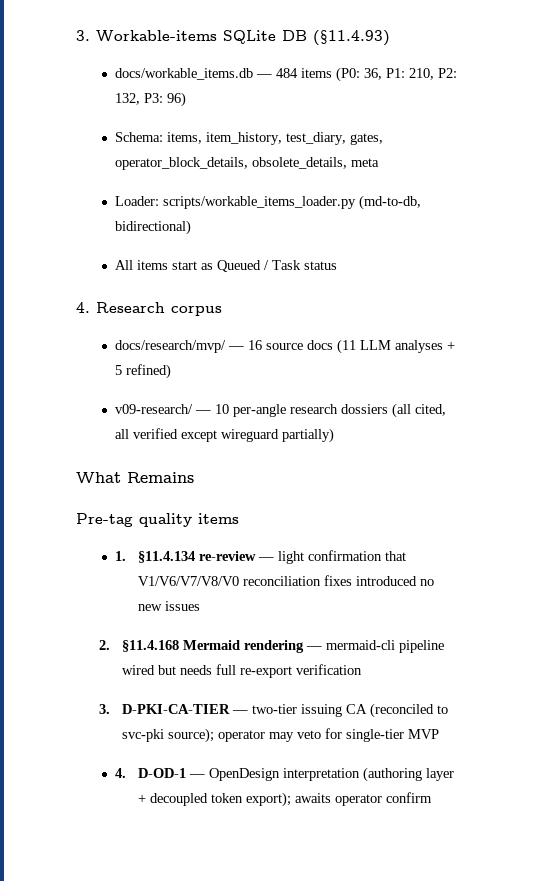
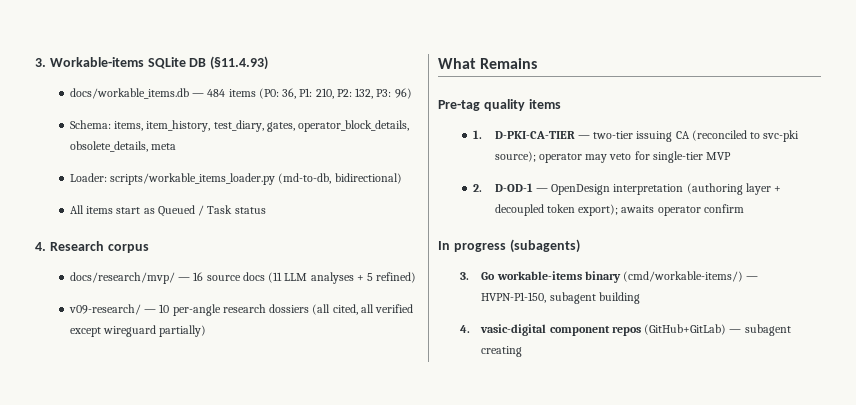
- 1. §11.4.134 re-review — light confirmation that V1/V6/V7/V8/V0 reconciliation fixes introduced no new issues
- 2. §11.4.168 Mermaid rendering — mermaid-cli pipeline wired but needs full re-export verification
- 3. D-PKI-CA-TIER — two-tier issuing CA (reconciled to svc-pki source); operator may veto for single-tier MVP
+ 1. D-PKI-CA-TIER — two-tier issuing CA (reconciled to svc-pki source); operator may veto for single-tier MVP
- 4. D-OD-1 — OpenDesign interpretation (authoring layer + decoupled token export); awaits operator confirm
+ 2. D-OD-1 — OpenDesign interpretation (authoring layer + decoupled token export); awaits operator confirm
+ In progress (subagents)
+ 3. Go workable-items binary (cmd/workable-items/) — HVPN-P1-150, subagent building
+ 4. vasic-digital component repos (GitHub+GitLab) — subagent creating

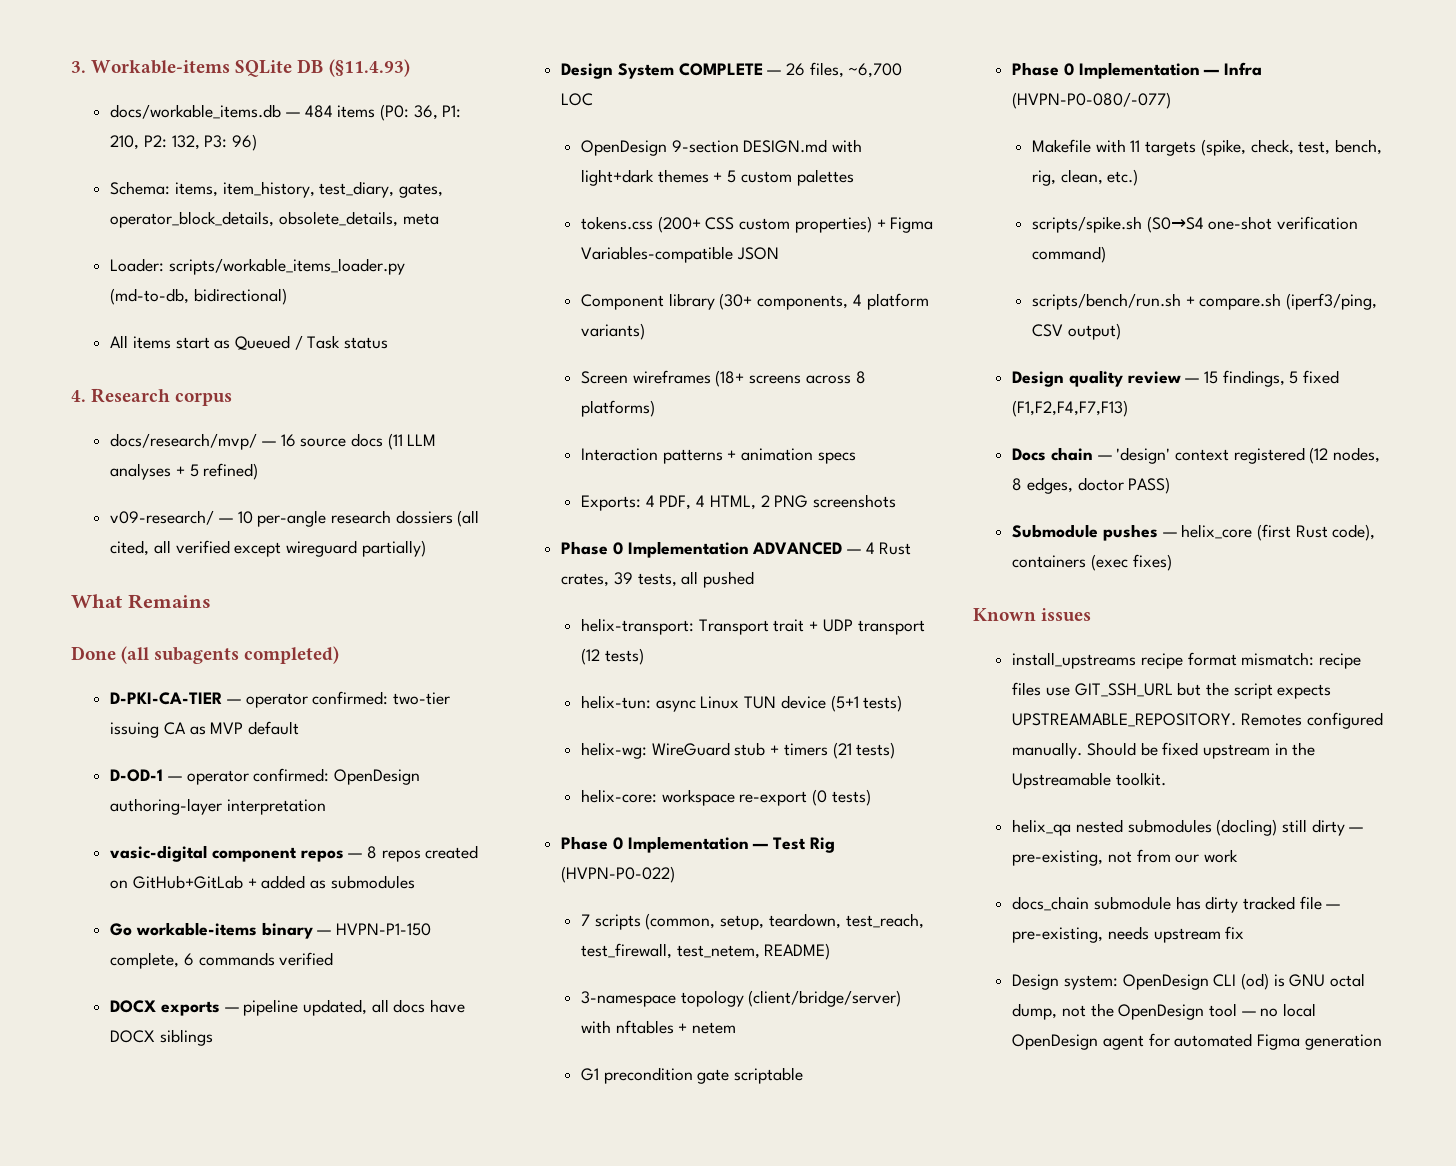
- Pre-tag quality items
- 1. D-PKI-CA-TIER — two-tier issuing CA (reconciled to svc-pki source); operator may veto for single-tier MVP
- 2. D-OD-1 — OpenDesign interpretation (authoring layer + decoupled token export); awaits operator confirm
- In progress (subagents)
- 3. Go workable-items binary (cmd/workable-items/) — HVPN-P1-150, subagent building
- 4. vasic-digital component repos (GitHub+GitLab) — subagent creating
+ Done (all subagents completed)
+ D-PKI-CA-TIER — operator confirmed: two-tier issuing CA as MVP default
+ D-OD-1 — operator confirmed: OpenDesign authoring-layer interpretation
+ vasic-digital component repos — 8 repos created on GitHub+GitLab + added as submodules
+ Go workable-items binary — HVPN-P1-150 complete, 6 commands verified
+ DOCX exports — pipeline updated, all docs have DOCX siblings
+ Design System COMPLETE — 26 files, ~6,700 LOC
+ OpenDesign 9-section DESIGN.md with light+dark themes + 5 custom palettes
+ tokens.css (200+ CSS custom properties) + Figma Variables-compatible JSON
+ Component library (30+ components, 4 platform variants)
+ Screen wireframes (18+ screens across 8 platforms)
+ Interaction patterns + animation specs
+ Exports: 4 PDF, 4 HTML, 2 PNG screenshots
+ Phase 0 Implementation ADVANCED — 4 Rust crates, 39 tests, all pushed
+ helix-transport: Transport trait + UDP transport (12 tests)
+ helix-tun: async Linux TUN device (5+1 tests)
+ helix-wg: WireGuard stub + timers (21 tests)
+ helix-core: workspace re-export (0 tests)
+ Phase 0 Implementation — Test Rig (HVPN-P0-022)
+ 7 scripts (common, setup, teardown, test_reach, test_firewall, test_netem, README)
+ 3-namespace topology (client/bridge/server) with nftables + netem
+ G1 precondition gate scriptable
+ Phase 0 Implementation — Infra (HVPN-P0-080/-077)
+ Makefile with 11 targets (spike, check, test, bench, rig, clean, etc.)
+ scripts/spike.sh (S0→S4 one-shot verification command)
+ scripts/bench/run.sh + compare.sh (iperf3/ping, CSV output)
+ Design quality review — 15 findings, 5 fixed (F1,F2,F4,F7,F13)
+ Docs chain — 'design' context registered (12 nodes, 8 edges, doctor PASS)
+ Submodule pushes — helix_core (first Rust code), containers (exec fixes)
+ Known issues
+ install_upstreams recipe format mismatch: recipe files use GIT_SSH_URL but the script expects UPSTREAMABLE_REPOSITORY. Remotes configured manually. Should be fixed upstream in the Upstreamable toolkit.
+ helix_qa nested submodules (docling) still dirty — pre-existing, not from our work
+ docs_chain submodule has dirty tracked file — pre-existing, needs upstream fix
+ Design system: OpenDesign CLI (od) is GNU octal dump, not the OpenDesign tool — no local OpenDesign agent for automated Figma generation

